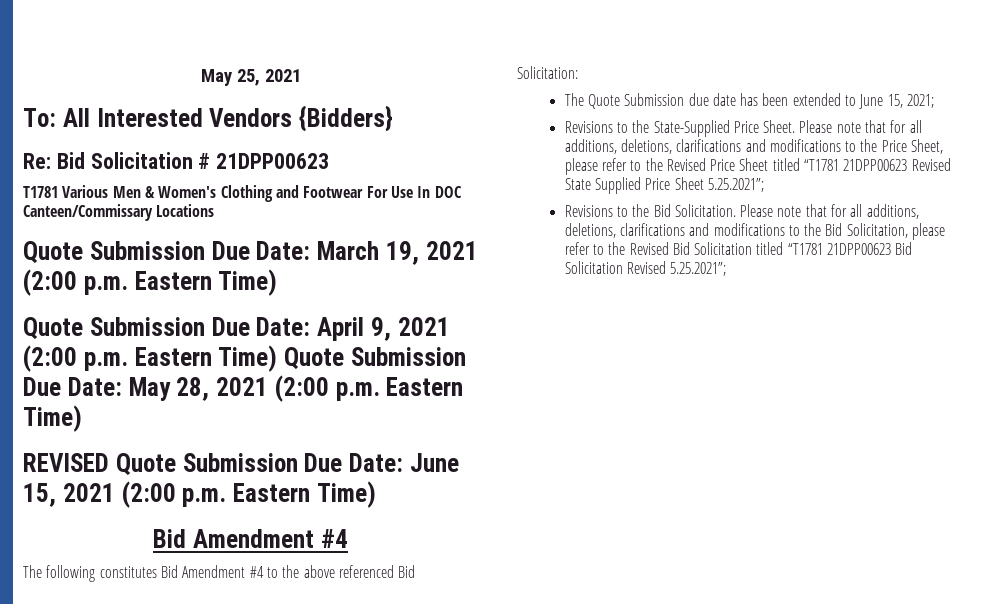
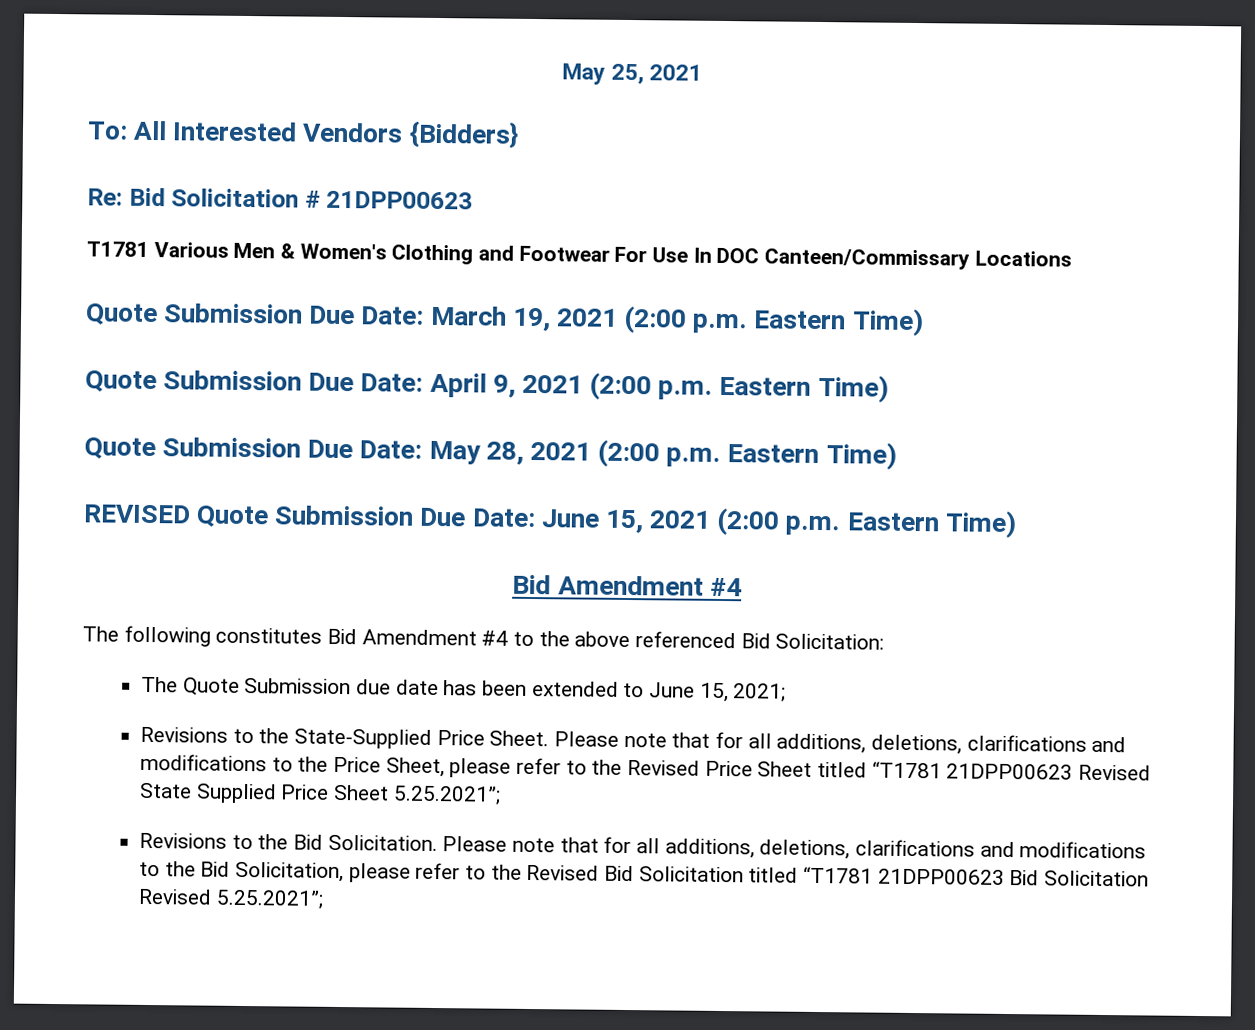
- Quote Submission Due Date: April 9, 2021 (2:00 p.m. Eastern Time) Quote Submission Due Date: May 28, 2021 (2:00 p.m. Eastern Time)
+ Quote Submission Due Date: April 9, 2021 (2:00 p.m. Eastern Time)
+ Quote Submission Due Date: May 28, 2021 (2:00 p.m. Eastern Time)

